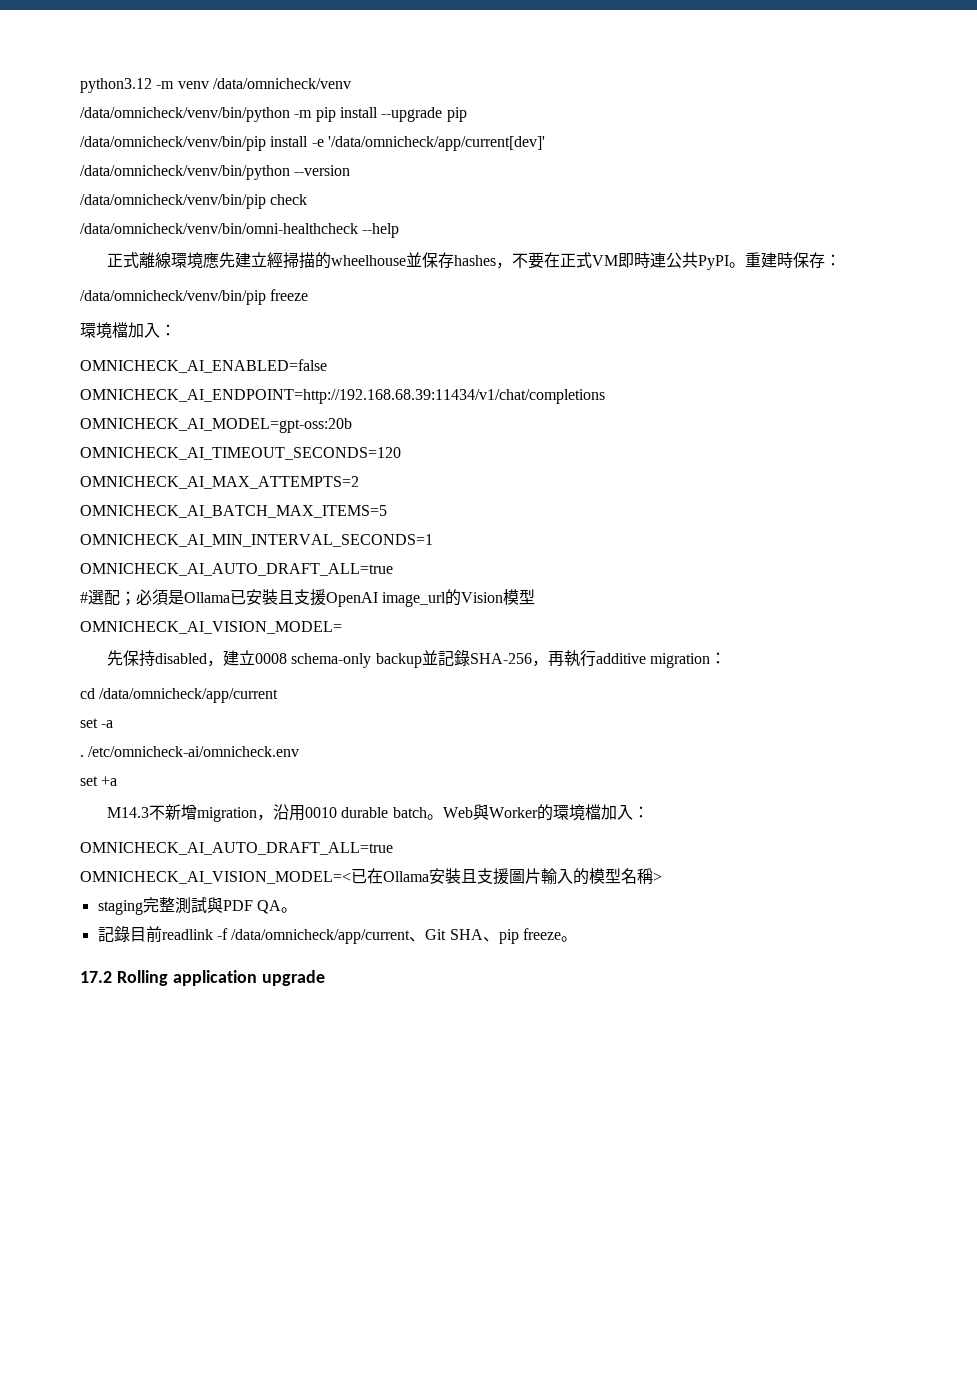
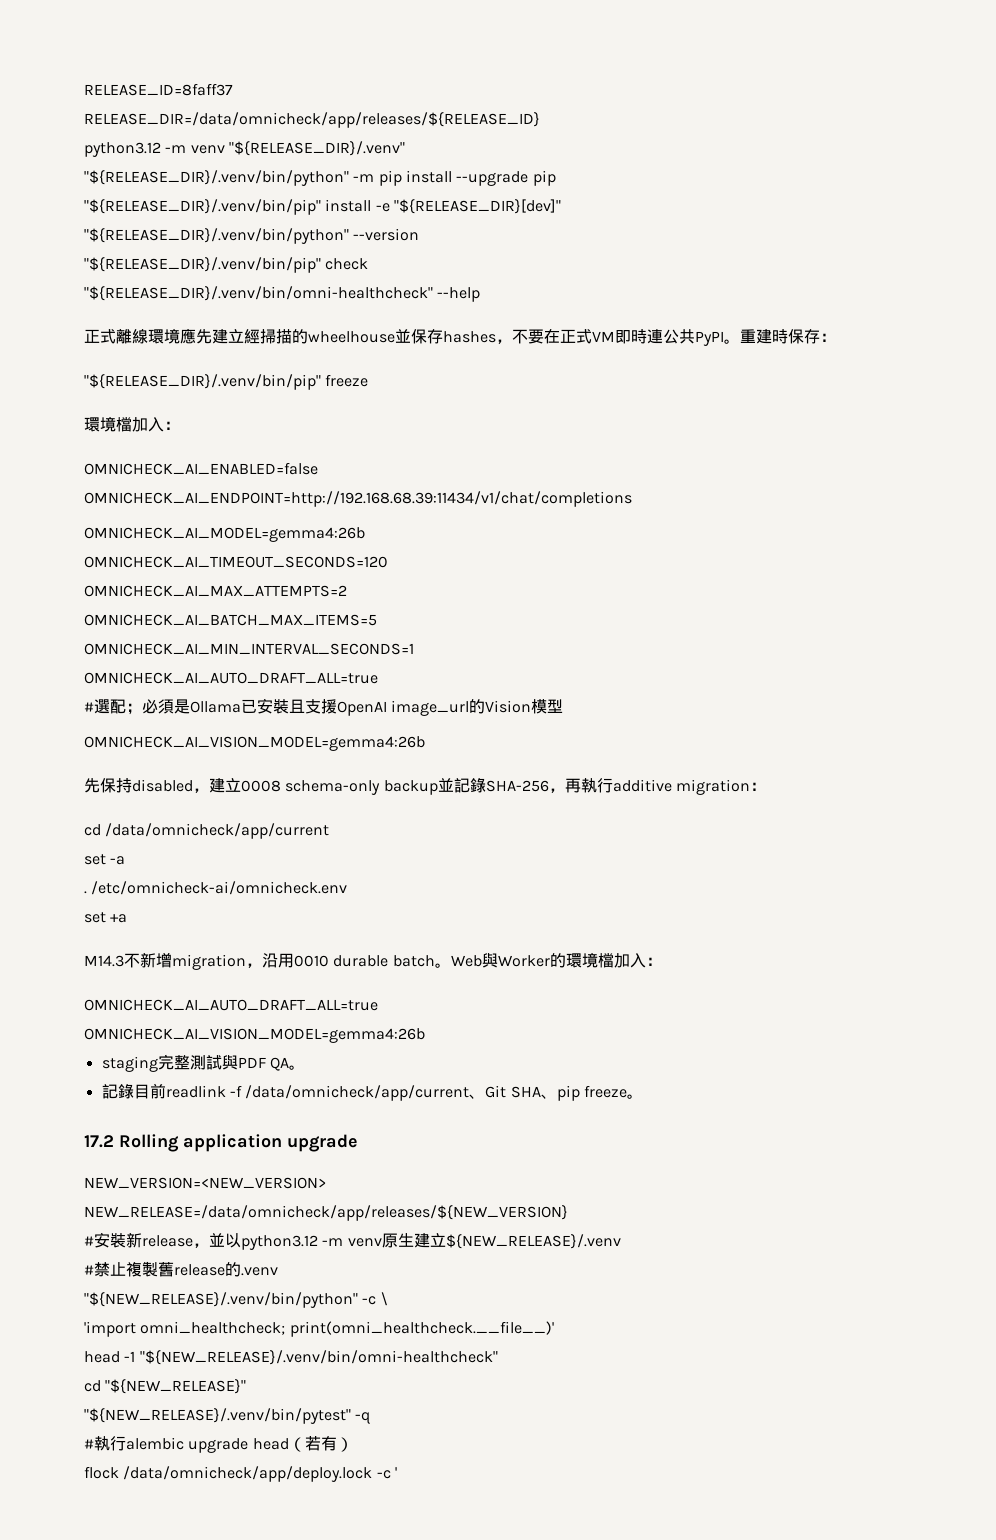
- python3.12 -m venv /data/omnicheck/venv
- /data/omnicheck/venv/bin/python -m pip install --upgrade pip
+ RELEASE_ID=8faff37
+ RELEASE_DIR=/data/omnicheck/app/releases/${RELEASE_ID}
+ python3.12 -m venv "${RELEASE_DIR}/.venv"
+ "${RELEASE_DIR}/.venv/bin/python" -m pip install --upgrade pip
- /data/omnicheck/venv/bin/pip install -e '/data/omnicheck/app/current[dev]'
- /data/omnicheck/venv/bin/python --version
+ "${RELEASE_DIR}/.venv/bin/pip" install -e "${RELEASE_DIR}[dev]"
+ "${RELEASE_DIR}/.venv/bin/python" --version
- /data/omnicheck/venv/bin/pip check
+ "${RELEASE_DIR}/.venv/bin/pip" check
- /data/omnicheck/venv/bin/omni-healthcheck --help
+ "${RELEASE_DIR}/.venv/bin/omni-healthcheck" --help
- /data/omnicheck/venv/bin/pip freeze
+ "${RELEASE_DIR}/.venv/bin/pip" freeze
- OMNICHECK_AI_MODEL=gpt-oss:20b
+ OMNICHECK_AI_MODEL=gemma4:26b
  #選配；必須是Ollama已安裝且支援OpenAI image_url的Vision模型
- OMNICHECK_AI_VISION_MODEL=
+ OMNICHECK_AI_VISION_MODEL=gemma4:26b
  Web與Worker的環境檔加入：
  OMNICHECK_AI_AUTO_DRAFT_ALL=true
- OMNICHECK_AI_VISION_MODEL=<已在Ollama安裝且支援圖片輸入的模型名稱>
+ OMNICHECK_AI_VISION_MODEL=gemma4:26b
+ NEW_VERSION=<NEW_VERSION>
+ NEW_RELEASE=/data/omnicheck/app/releases/${NEW_VERSION}
+ #安裝新release，並以python3.12 -m venv原生建立${NEW_RELEASE}/.venv
+ #禁止複製舊release的.venv
+ "${NEW_RELEASE}/.venv/bin/python" -c \
+ 'import omni_healthcheck; print(omni_healthcheck.__file__)'
+ head -1 "${NEW_RELEASE}/.venv/bin/omni-healthcheck"
+ cd "${NEW_RELEASE}"
+ "${NEW_RELEASE}/.venv/bin/pytest" -q
+ #執行alembic upgrade head（若有）
+ flock /data/omnicheck/app/deploy.lock -c '

